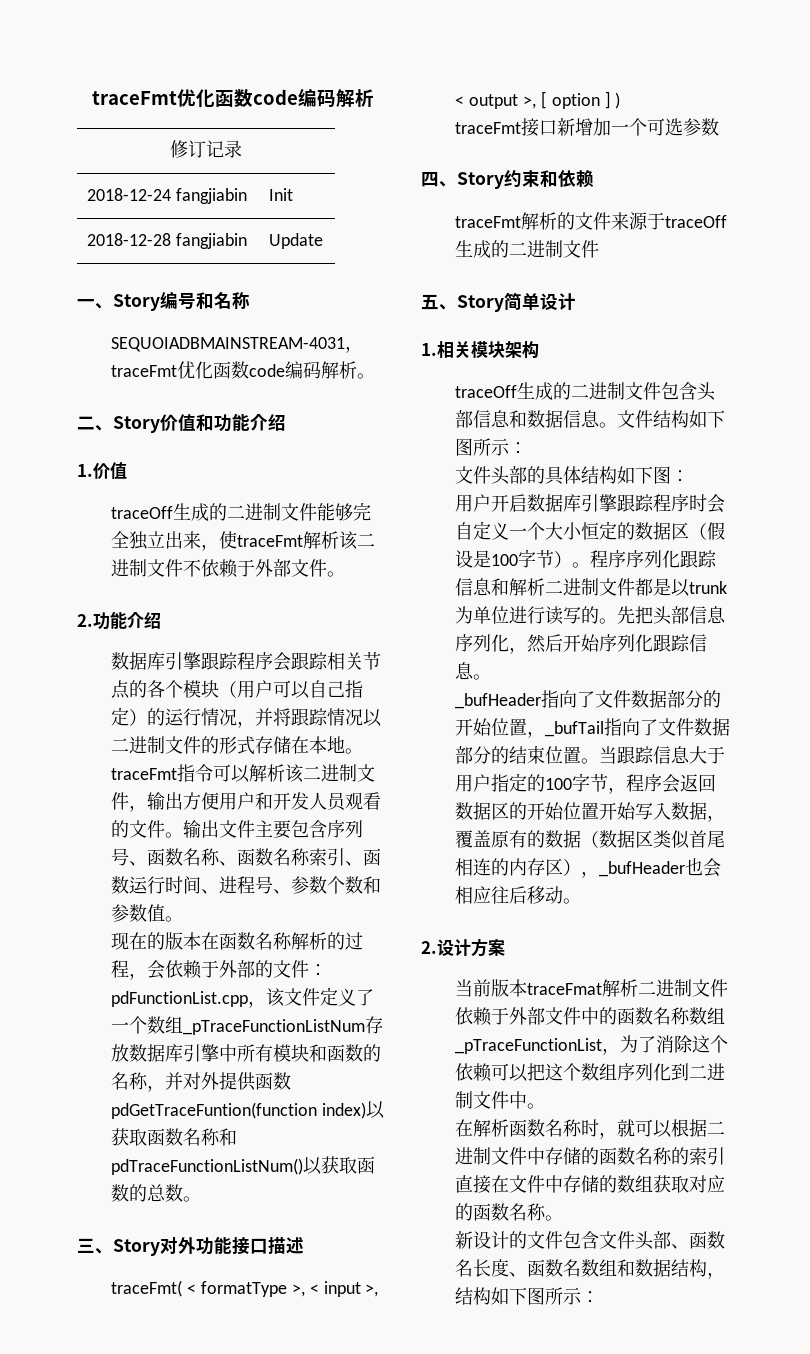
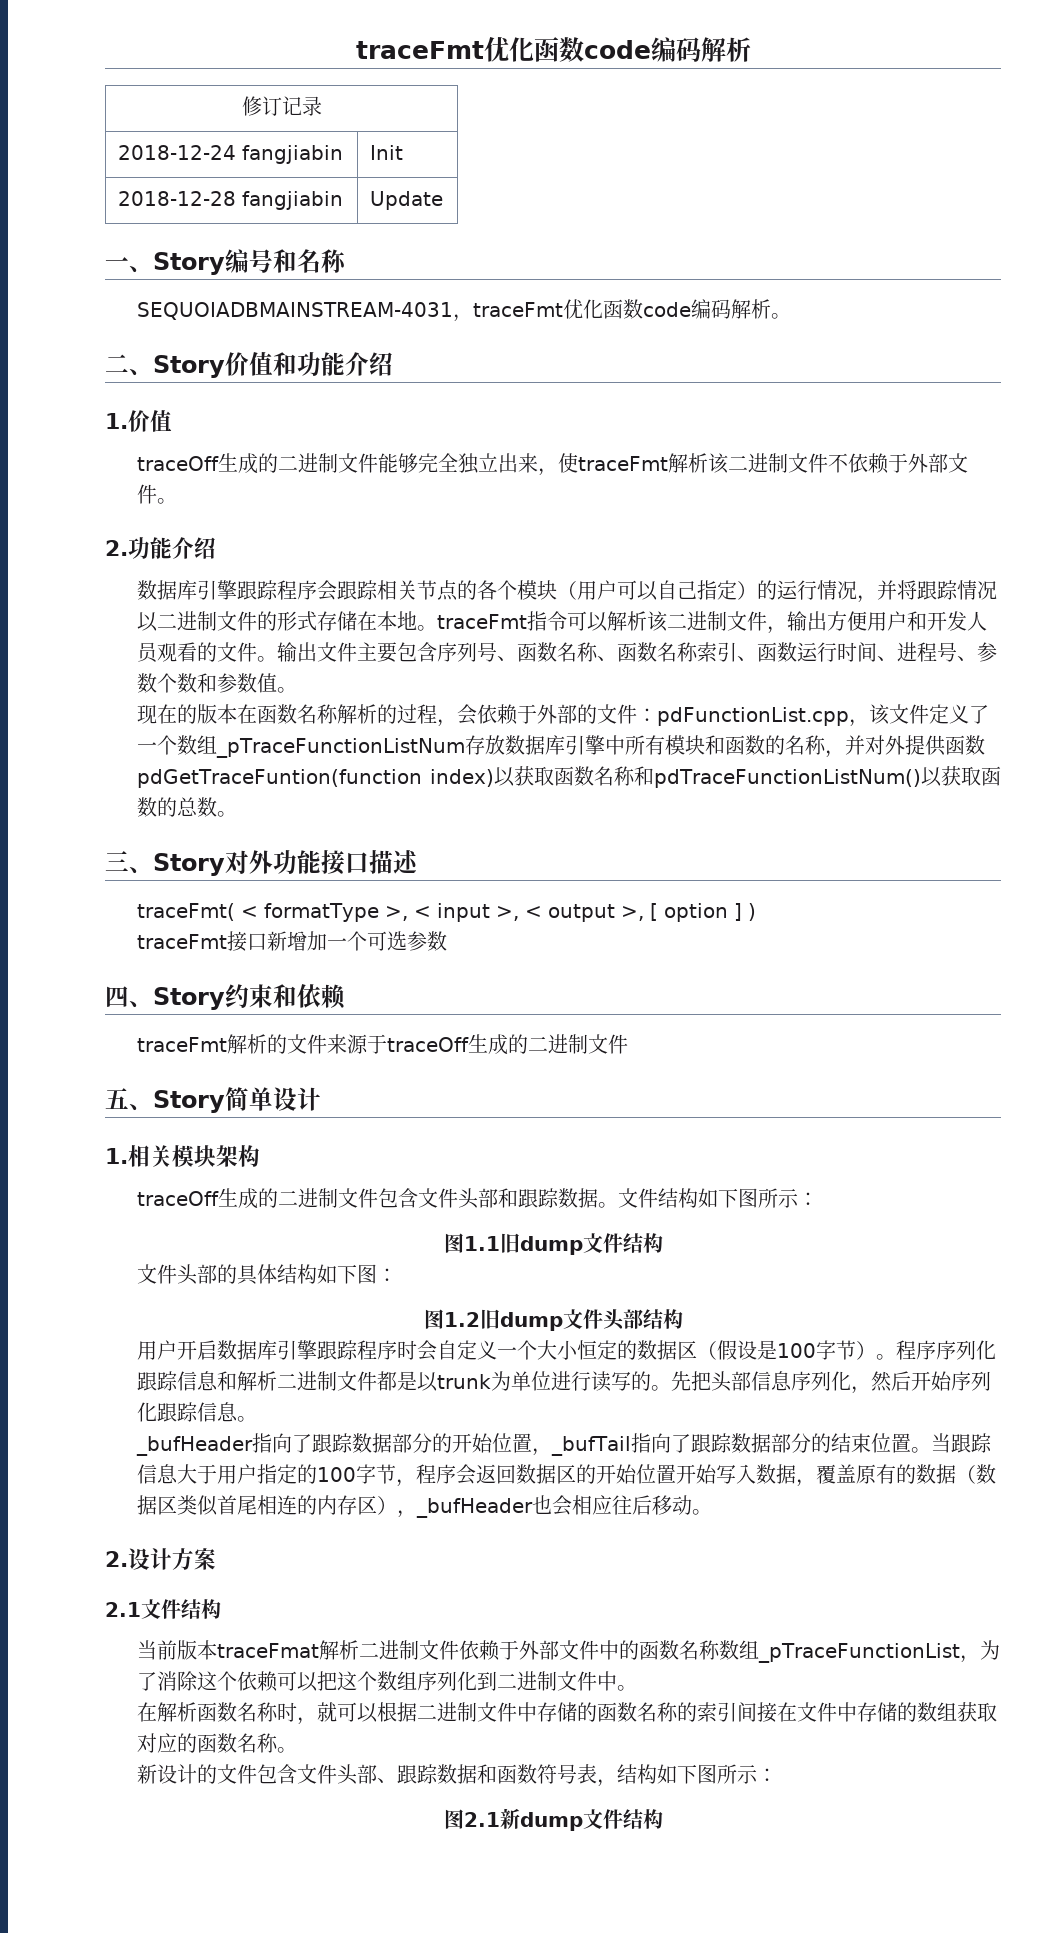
- traceOff生成的二进制文件包含头部信息和数据信息。
+ traceOff生成的二进制文件包含文件头部和跟踪数据。
+ 图1.1旧dump文件结构
+ 图1.2旧dump文件头部结构
- _bufHeader指向了文件数据部分的开始位置，_bufTail指向了文件数据部分的结束位置。
+ _bufHeader指向了跟踪数据部分的开始位置，_bufTail指向了跟踪数据部分的结束位置。
+ 2.1文件结构
- 在解析函数名称时，就可以根据二进制文件中存储的函数名称的索引直接在文件中存储的数组获取对应的函数名称。
+ 在解析函数名称时，就可以根据二进制文件中存储的函数名称的索引间接在文件中存储的数组获取对应的函数名称。
- 新设计的文件包含文件头部、函数名长度、函数名数组和数据结构，结构如下图所示：
+ 新设计的文件包含文件头部、跟踪数据和函数符号表，结构如下图所示：
+ 图2.1新dump文件结构

